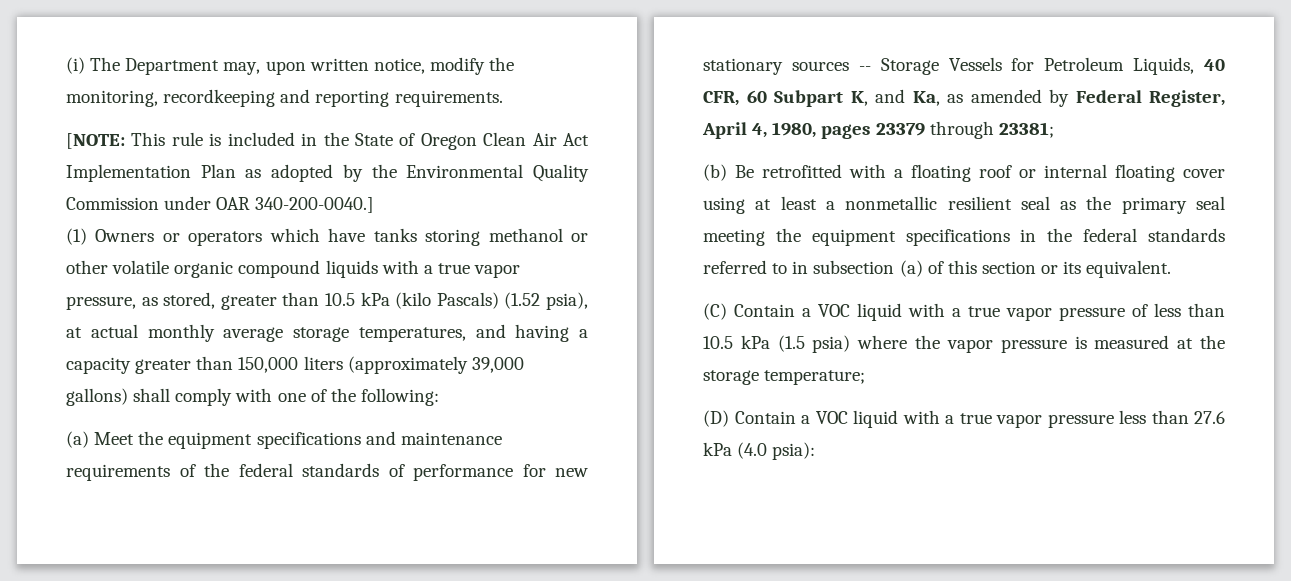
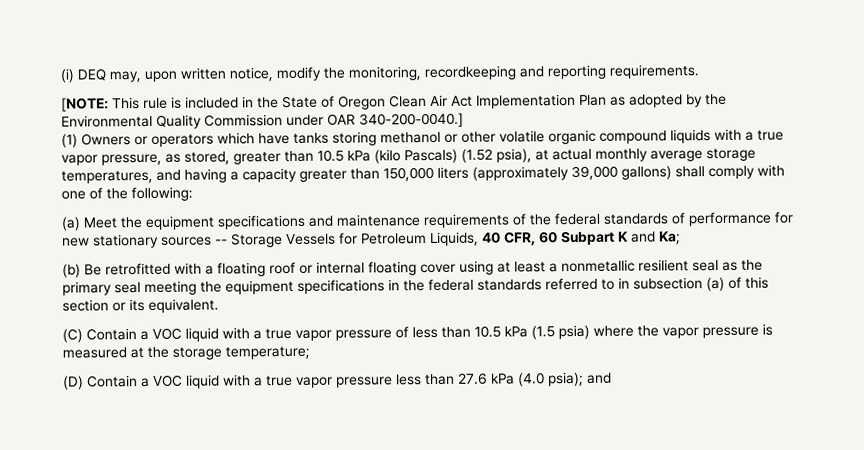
- (i) The Department may, upon written notice, modify the monitoring, recordkeeping and reporting requirements.
+ (i) DEQ may, upon written notice, modify the monitoring, recordkeeping and reporting requirements.
- (a) Meet the equipment specifications and maintenance requirements of the federal standards of performance for new stationary sources -- Storage Vessels for Petroleum Liquids, 40 CFR, 60 Subpart K, and Ka, as amended by Federal Register, April 4, 1980, pages 23379 through 23381;
+ (a) Meet the equipment specifications and maintenance requirements of the federal standards of performance for new stationary sources -- Storage Vessels for Petroleum Liquids, 40 CFR, 60 Subpart K and Ka;
- (D) Contain a VOC liquid with a true vapor pressure less than 27.6 kPa (4.0 psia):
+ (D) Contain a VOC liquid with a true vapor pressure less than 27.6 kPa (4.0 psia); and

